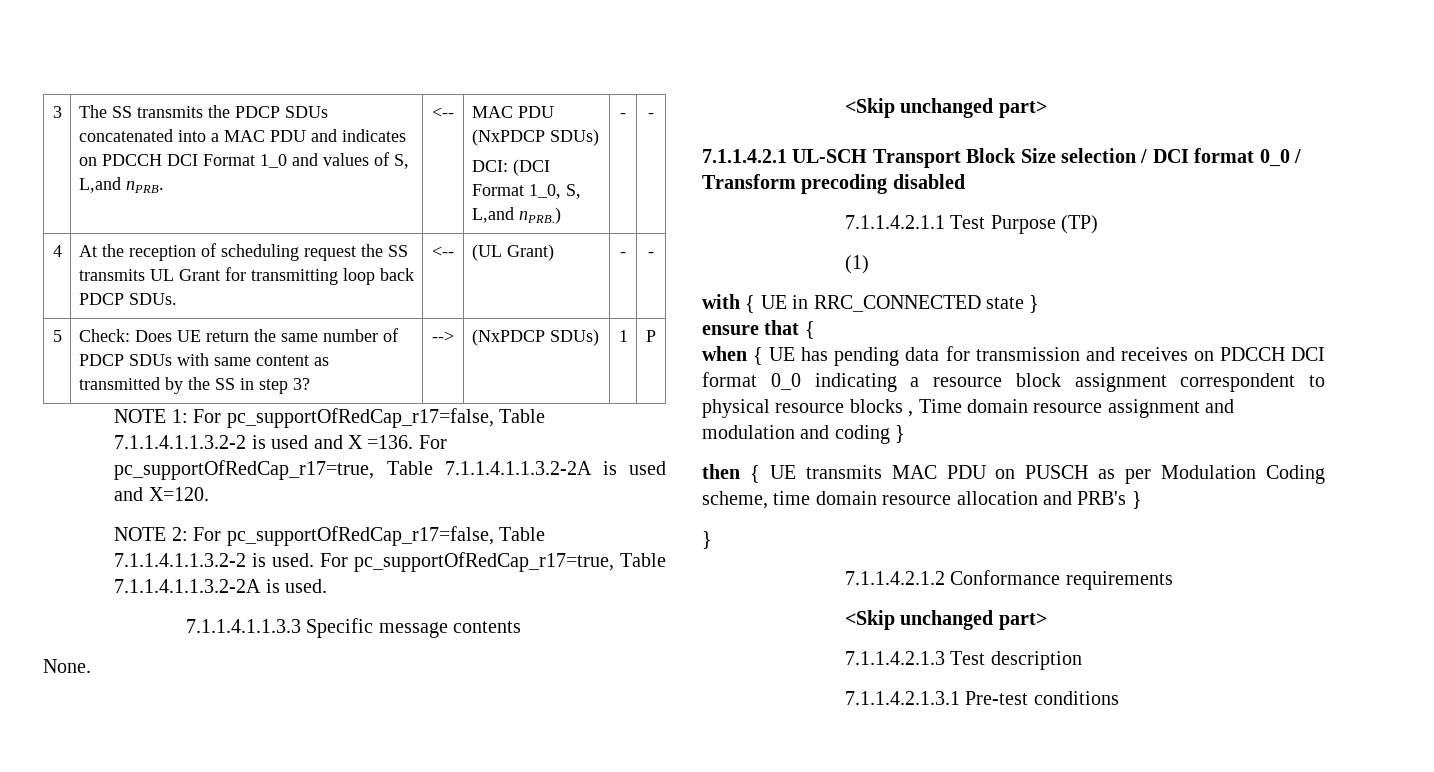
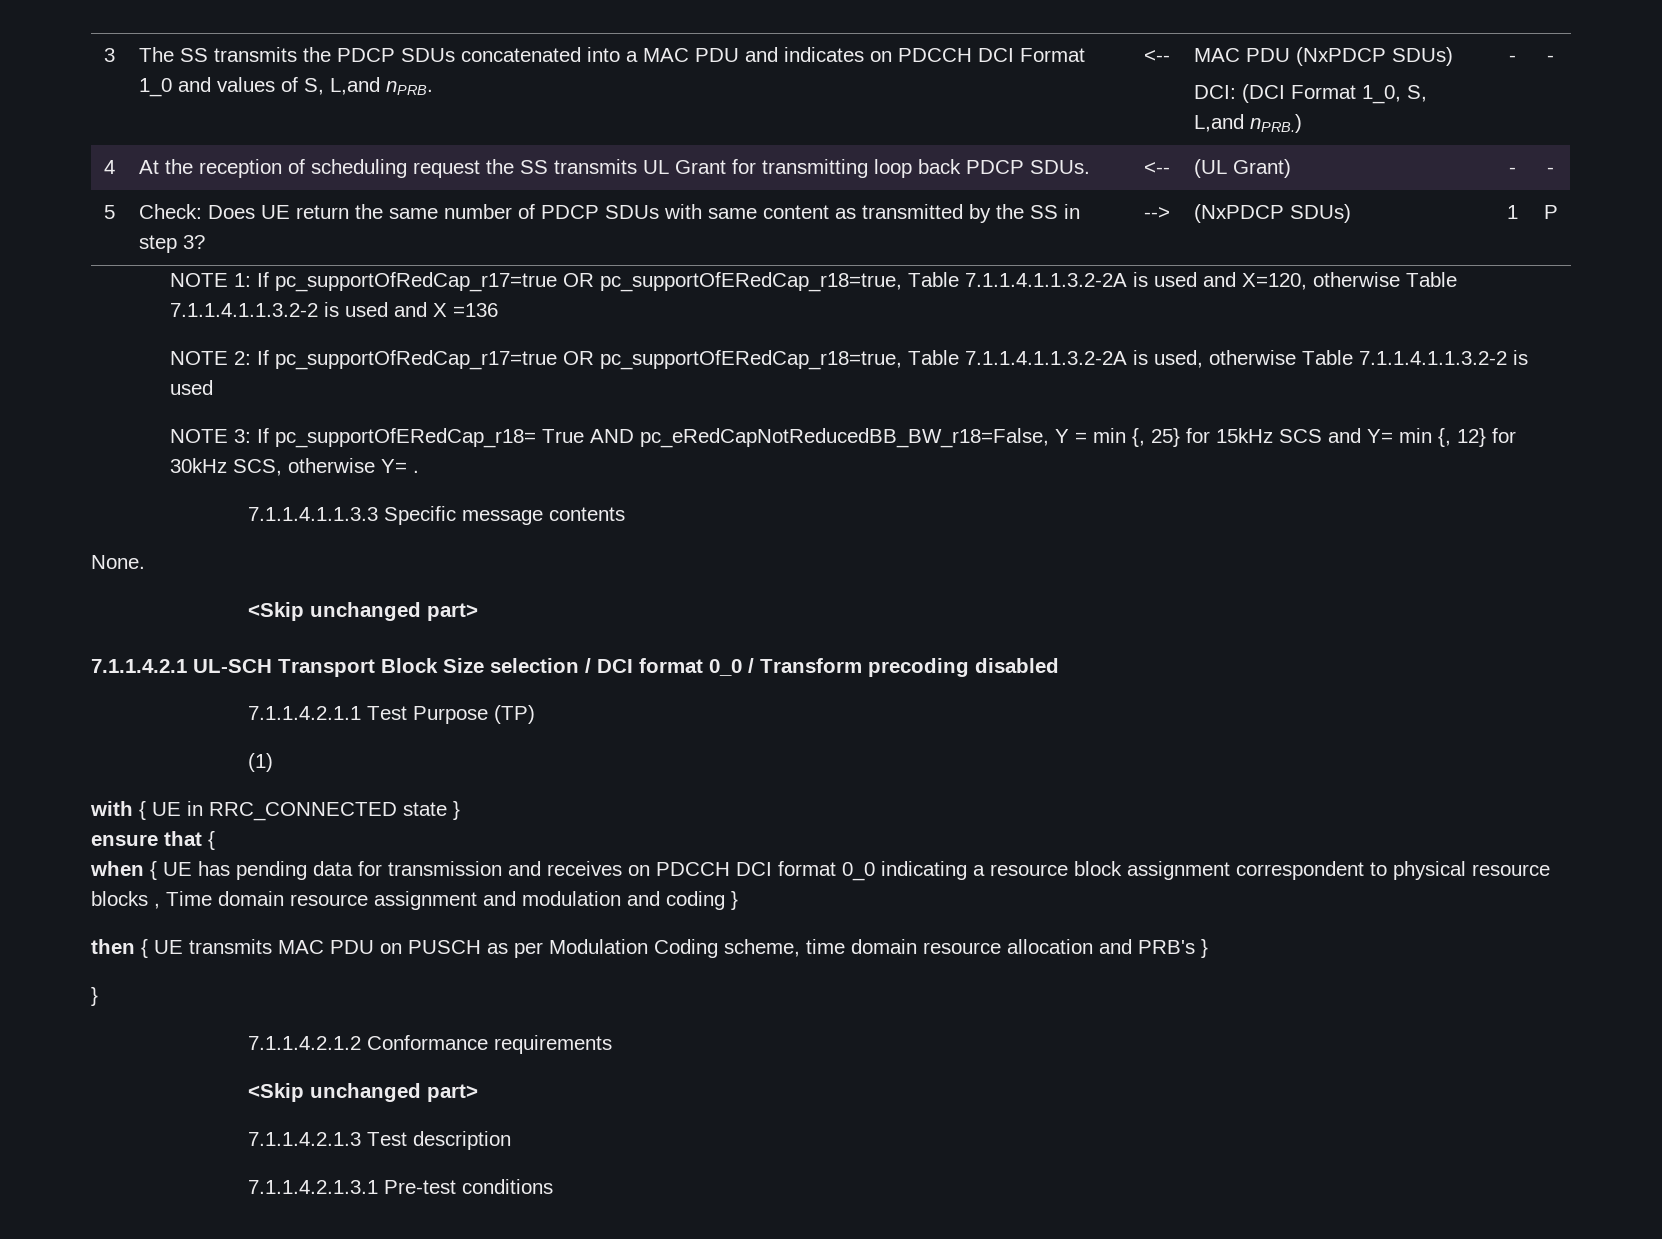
- NOTE 1: For pc_supportOfRedCap_r17=false, Table 7.1.1.4.1.1.3.2-2 is used and X =136. For pc_supportOfRedCap_r17=true, Table 7.1.1.4.1.1.3.2-2A is used and X=120.
- NOTE 2: For pc_supportOfRedCap_r17=false, Table 7.1.1.4.1.1.3.2-2 is used. For pc_supportOfRedCap_r17=true, Table 7.1.1.4.1.1.3.2-2A is used.
+ NOTE 1: If pc_supportOfRedCap_r17=true OR pc_supportOfERedCap_r18=true, Table 7.1.1.4.1.1.3.2-2A is used and X=120, otherwise Table 7.1.1.4.1.1.3.2-2 is used and X =136
+ NOTE 2: If pc_supportOfRedCap_r17=true OR pc_supportOfERedCap_r18=true, Table 7.1.1.4.1.1.3.2-2A is used, otherwise Table 7.1.1.4.1.1.3.2-2 is used
+ NOTE 3: If pc_supportOfERedCap_r18= True AND pc_eRedCapNotReducedBB_BW_r18=False, Y = min {, 25} for 15kHz SCS and Y= min {, 12} for 30kHz SCS, otherwise Y= .

